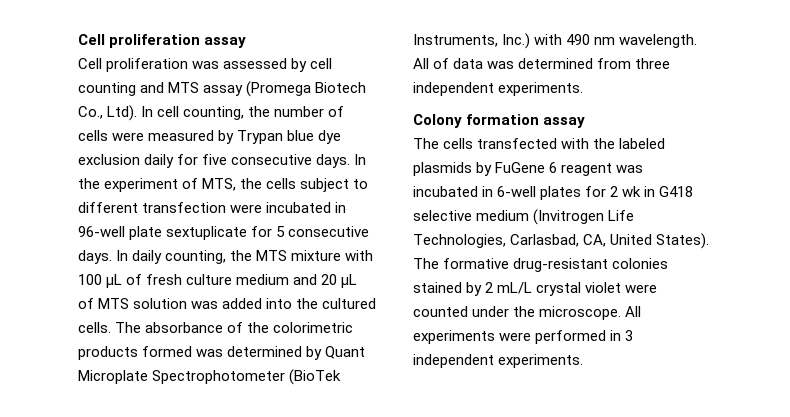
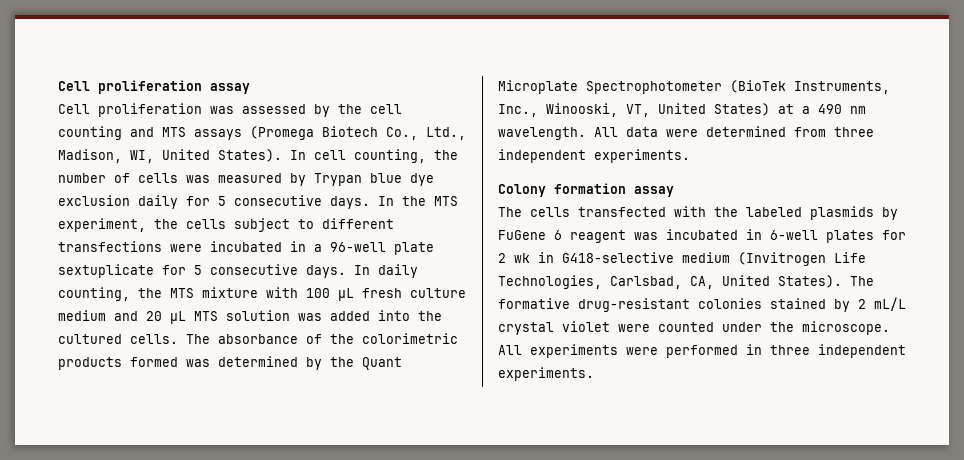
- Cell proliferation was assessed by cell counting and MTS assay (Promega Biotech Co., Ltd).
+ Cell proliferation was assessed by the cell counting and MTS assays (Promega Biotech Co., Ltd., Madison, WI, United States).
- In cell counting, the number of cells were measured by Trypan blue dye exclusion daily for five consecutive days.
+ In cell counting, the number of cells was measured by Trypan blue dye exclusion daily for 5 consecutive days.
- In the experiment of MTS, the cells subject to different transfection were incubated in 96-well plate sextuplicate for 5 consecutive days.
+ In the MTS experiment, the cells subject to different transfections were incubated in a 96-well plate sextuplicate for 5 consecutive days.
- In daily counting, the MTS mixture with 100 μL of fresh culture medium and 20 μL of MTS solution was added into the cultured cells.
+ In daily counting, the MTS mixture with 100 μL fresh culture medium and 20 μL MTS solution was added into the cultured cells.
- The absorbance of the colorimetric products formed was determined by Quant Microplate Spectrophotometer (BioTek Instruments, Inc.) with 490 nm wavelength.
+ The absorbance of the colorimetric products formed was determined by the Quant Microplate Spectrophotometer (BioTek Instruments, Inc., Winooski, VT, United States) at a 490 nm wavelength.
- All of data was determined from three independent experiments.
+ All data were determined from three independent experiments.
- The cells transfected with the labeled plasmids by FuGene 6 reagent was incubated in 6-well plates for 2 wk in G418 selective medium (Invitrogen Life Technologies, Carlasbad, CA, United States).
+ The cells transfected with the labeled plasmids by FuGene 6 reagent was incubated in 6-well plates for 2 wk in G418-selective medium (Invitrogen Life Technologies, Carlsbad, CA, United States).
- All experiments were performed in 3 independent experiments.
+ All experiments were performed in three independent experiments.

